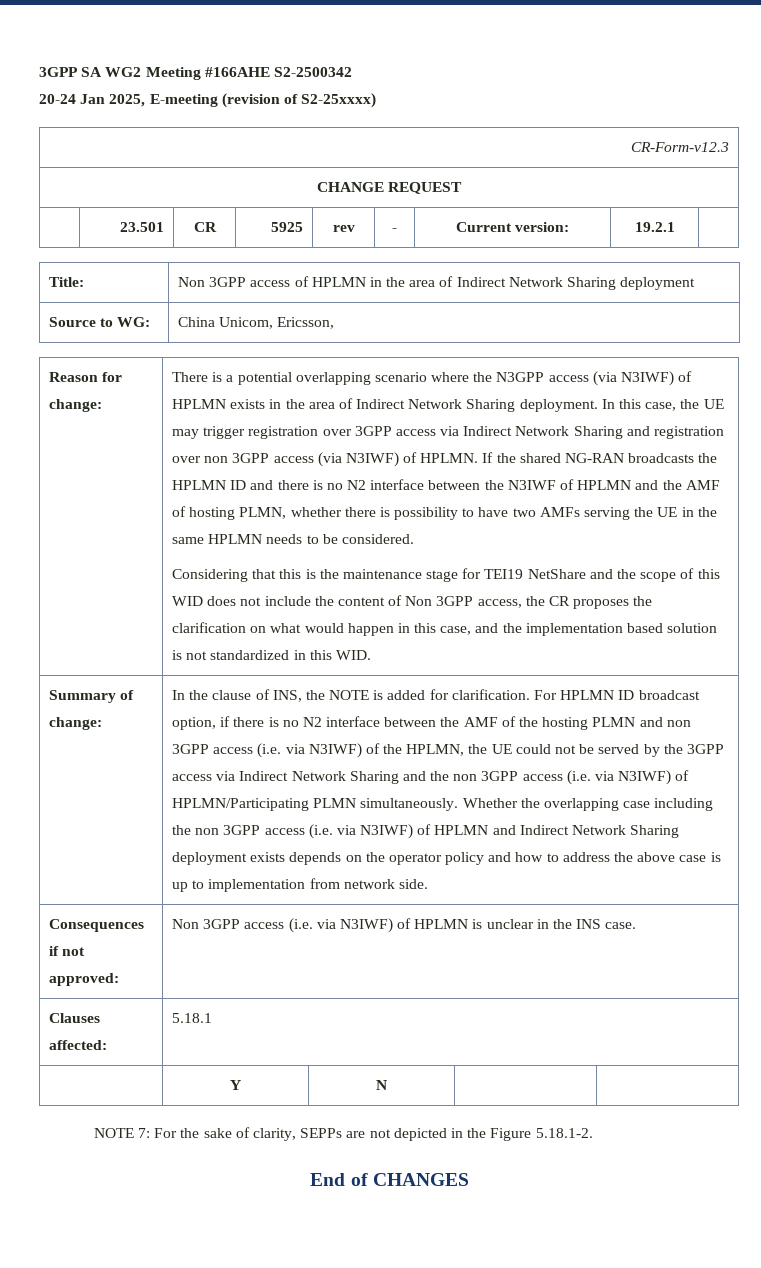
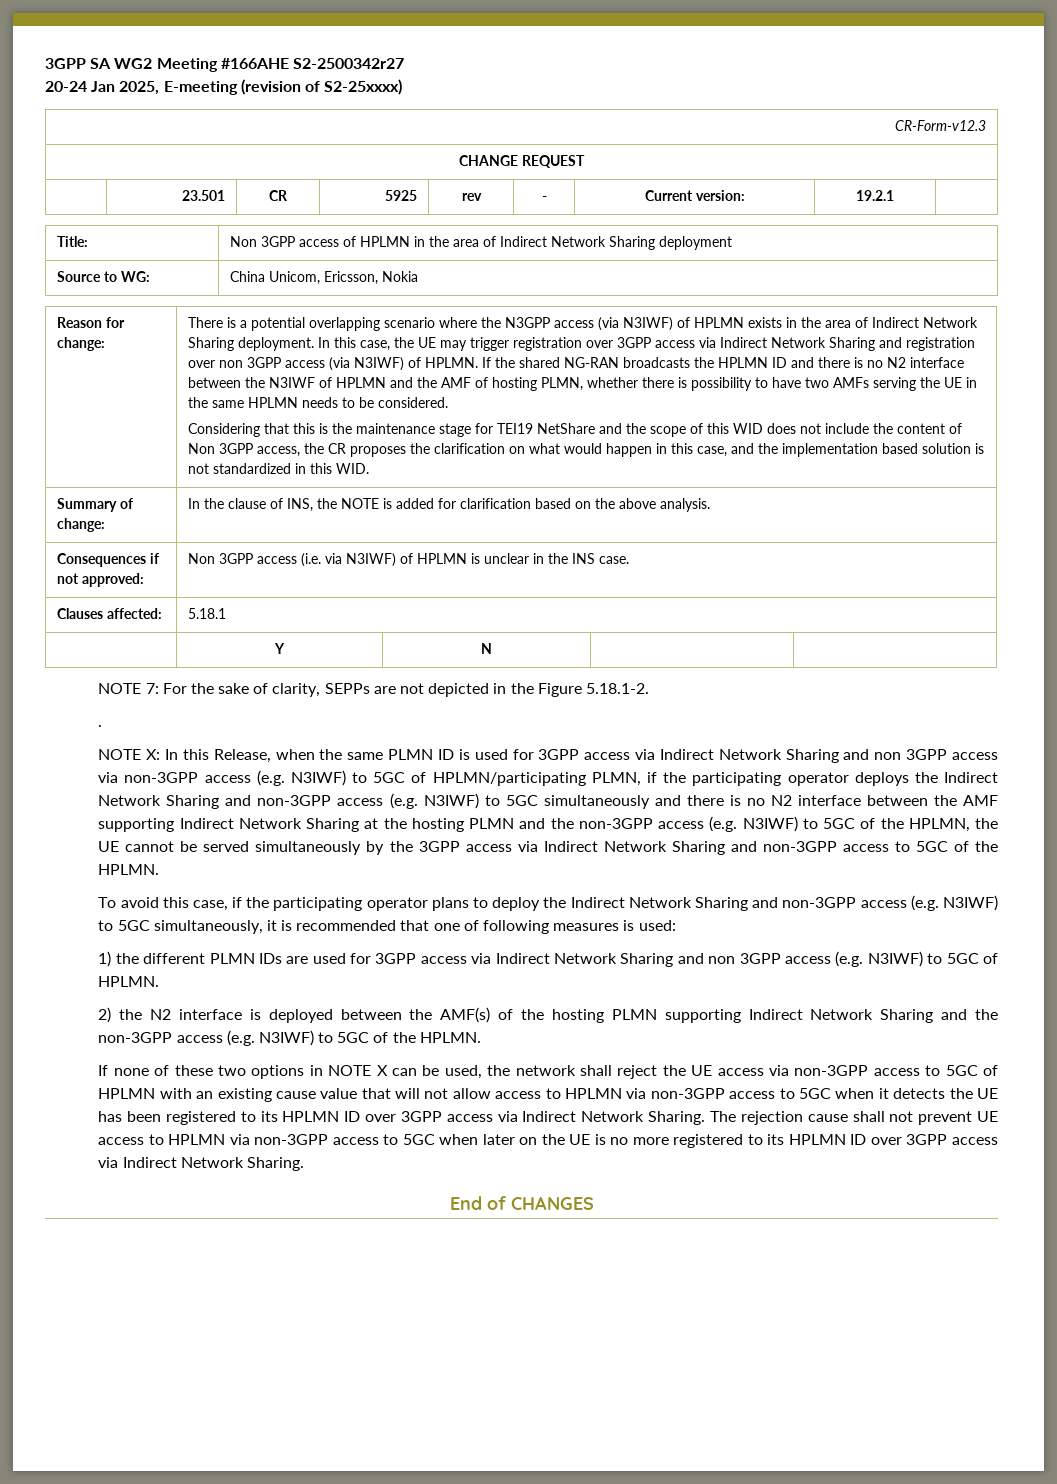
- 3GPP SA WG2 Meeting #166AHE S2-2500342
+ 3GPP SA WG2 Meeting #166AHE S2-2500342r27
- Source to WG: | China Unicom, Ericsson,
+ Source to WG: | China Unicom, Ericsson, Nokia
- In the clause of INS, the NOTE is added for clarification. For HPLMN ID broadcast option, if there is no N2 interface between the AMF of the hosting PLMN and non 3GPP access (i.e. via N3IWF) of the HPLMN, the UE could not be served by the 3GPP access via Indirect Network Sharing and the non 3GPP access (i.e. via N3IWF) of HPLMN/Participating PLMN simultaneously. Whether the overlapping case including the non 3GPP access (i.e. via N3IWF) of HPLMN and Indirect Network Sharing deployment exists depends on the operator policy and how to address the above case is up to implementation from network side.
+ In the clause of INS, the NOTE is added for clarification based on the above analysis.
+ .
+ NOTE X: In this Release, when the same PLMN ID is used for 3GPP access via Indirect Network Sharing and non 3GPP access via non-3GPP access (e.g. N3IWF) to 5GC of HPLMN/participating PLMN, if the participating operator deploys the Indirect Network Sharing and non-3GPP access (e.g. N3IWF) to 5GC simultaneously and there is no N2 interface between the AMF supporting Indirect Network Sharing at the hosting PLMN and the non-3GPP access (e.g. N3IWF) to 5GC of the HPLMN, the UE cannot be served simultaneously by the 3GPP access via Indirect Network Sharing and non-3GPP access to 5GC of the HPLMN.
+ To avoid this case, if the participating operator plans to deploy the Indirect Network Sharing and non-3GPP access (e.g. N3IWF) to 5GC simultaneously, it is recommended that one of following measures is used:
+ 1) the different PLMN IDs are used for 3GPP access via Indirect Network Sharing and non 3GPP access (e.g. N3IWF) to 5GC of HPLMN.
+ 2) the N2 interface is deployed between the AMF(s) of the hosting PLMN supporting Indirect Network Sharing and the non-3GPP access (e.g. N3IWF) to 5GC of the HPLMN.
+ If none of these two options in NOTE X can be used, the network shall reject the UE access via non-3GPP access to 5GC of HPLMN with an existing cause value that will not allow access to HPLMN via non-3GPP access to 5GC when it detects the UE has been registered to its HPLMN ID over 3GPP access via Indirect Network Sharing. The rejection cause shall not prevent UE access to HPLMN via non-3GPP access to 5GC when later on the UE is no more registered to its HPLMN ID over 3GPP access via Indirect Network Sharing.

